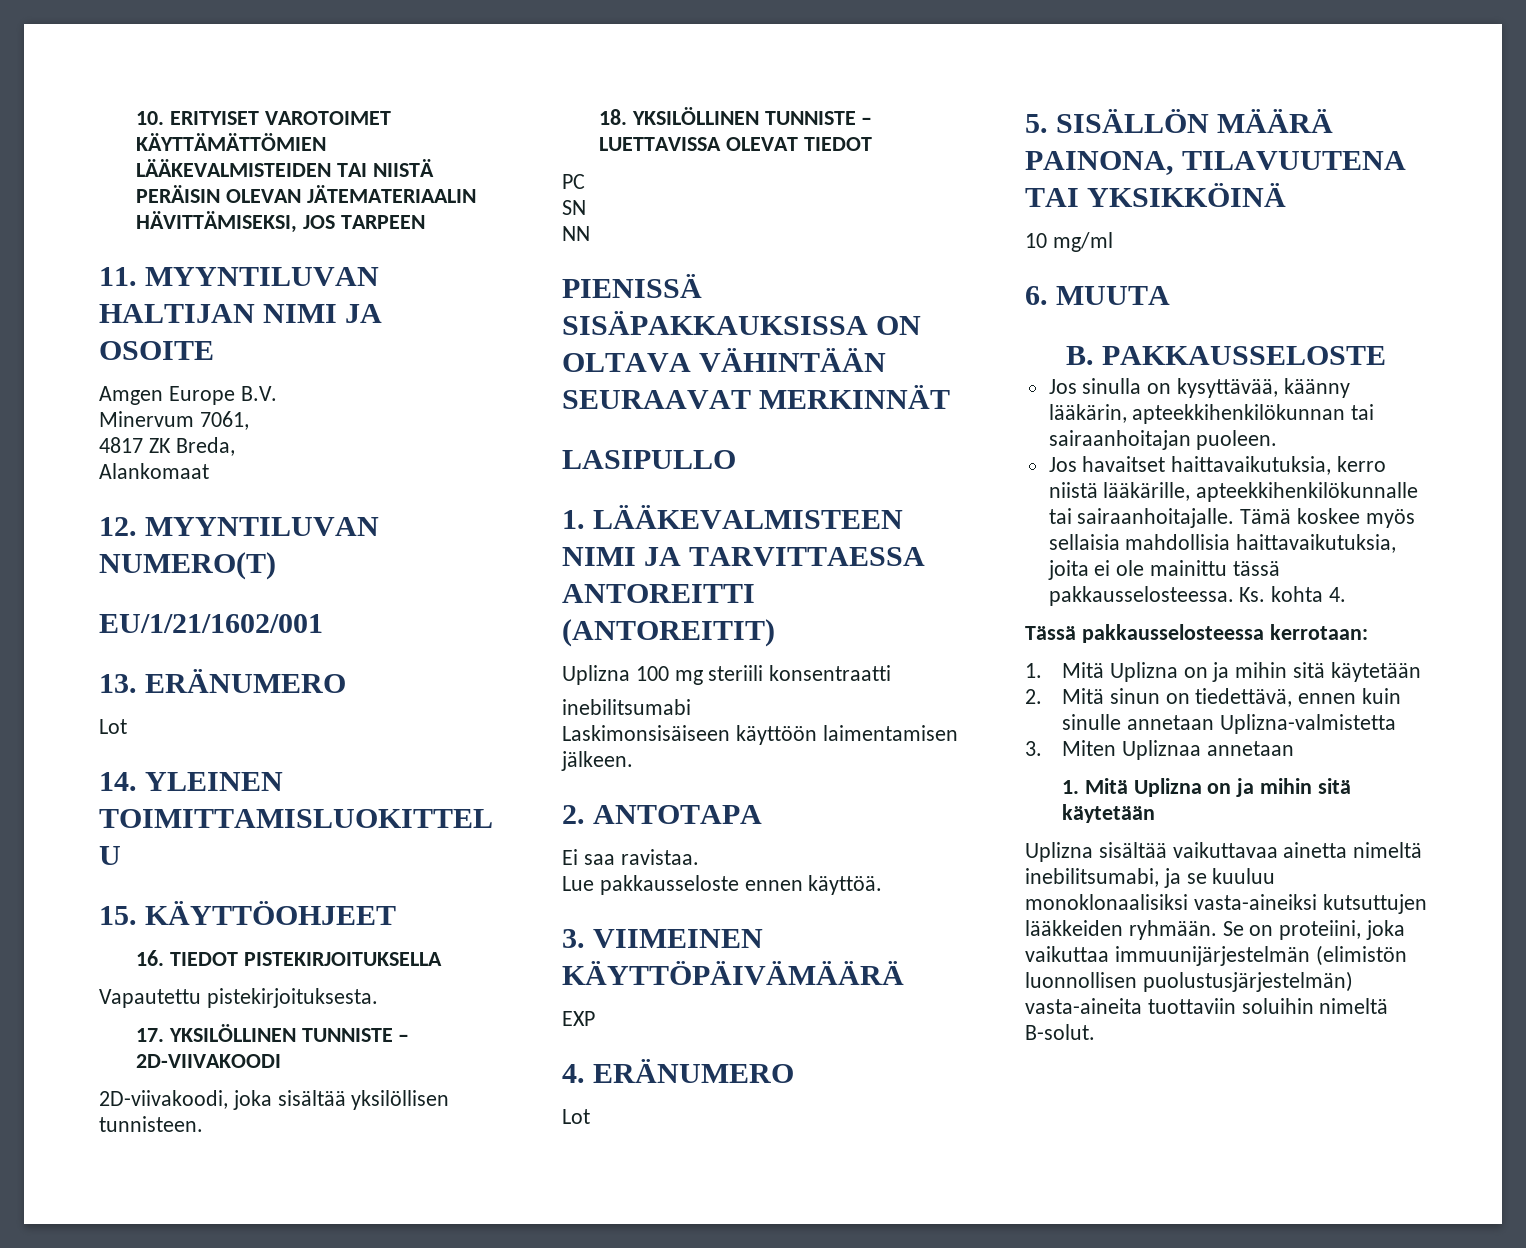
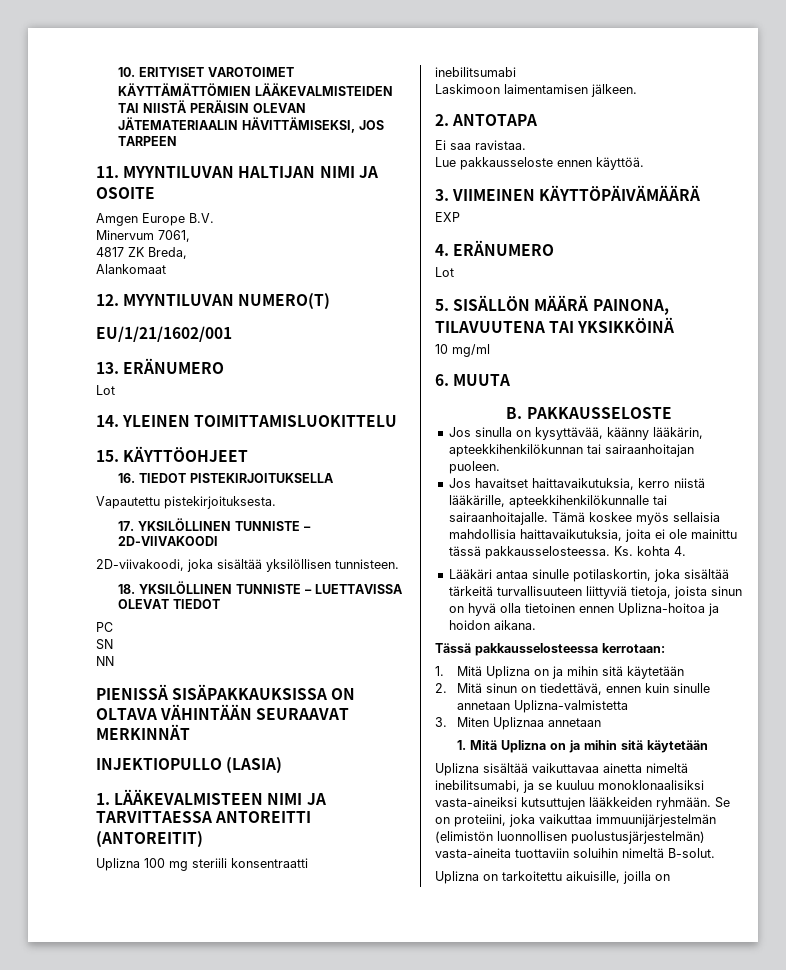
- LASIPULLO
+ INJEKTIOPULLO (LASIA)
- Laskimonsisäiseen käyttöön laimentamisen jälkeen.
+ Laskimoon laimentamisen jälkeen.
+ Lääkäri antaa sinulle potilaskortin, joka sisältää tärkeitä turvallisuuteen liittyviä tietoja, joista sinun on hyvä olla tietoinen ennen Uplizna-hoitoa ja hoidon aikana.
+ Uplizna on tarkoitettu aikuisille, joilla on

